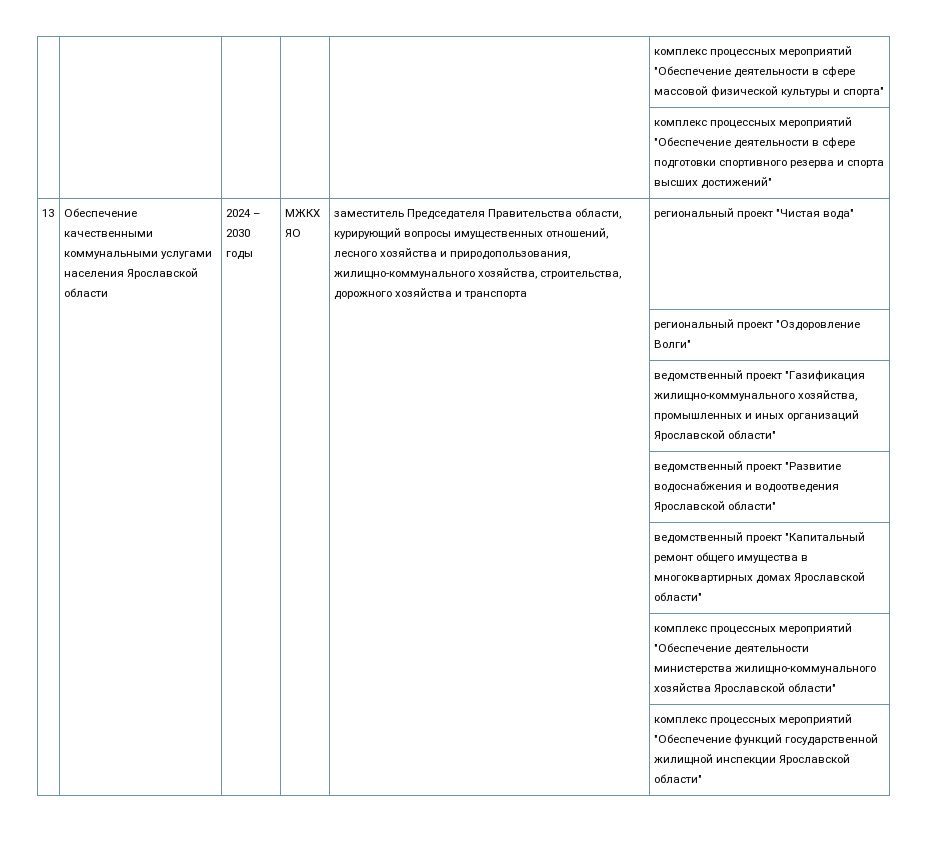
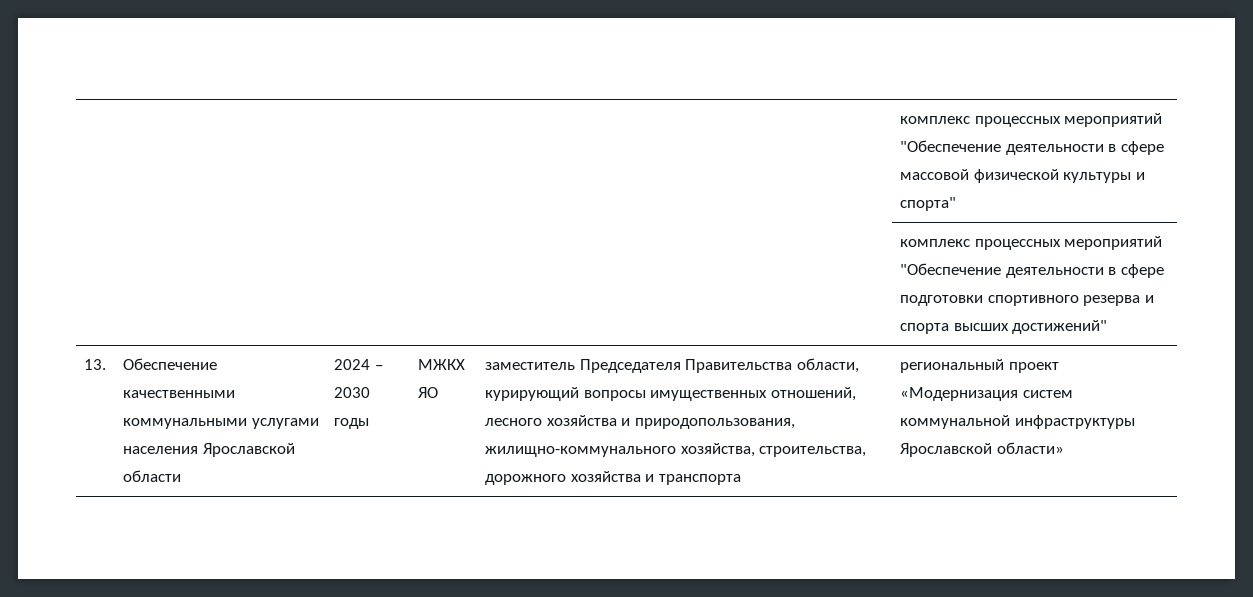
- 13
+ 13.
- региональный проект "Чистая вода"
- | | | | | региональный проект "Оздоровление Волги"
- | | | | | ведомственный проект "Газификация жилищно-коммунального хозяйства, промышленных и иных организаций Ярославской области"
- | | | | | ведомственный проект "Развитие водоснабжения и водоотведения Ярославской области"
- | | | | | ведомственный проект "Капитальный ремонт общего имущества в многоквартирных домах Ярославской области"
- | | | | | комплекс процессных мероприятий "Обеспечение деятельности министерства жилищно-коммунального хозяйства Ярославской области"
- | | | | | комплекс процессных мероприятий "Обеспечение функций государственной жилищной инспекции Ярославской области"
+ региональный проект «Модернизация систем коммунальной инфраструктуры Ярославской области»

